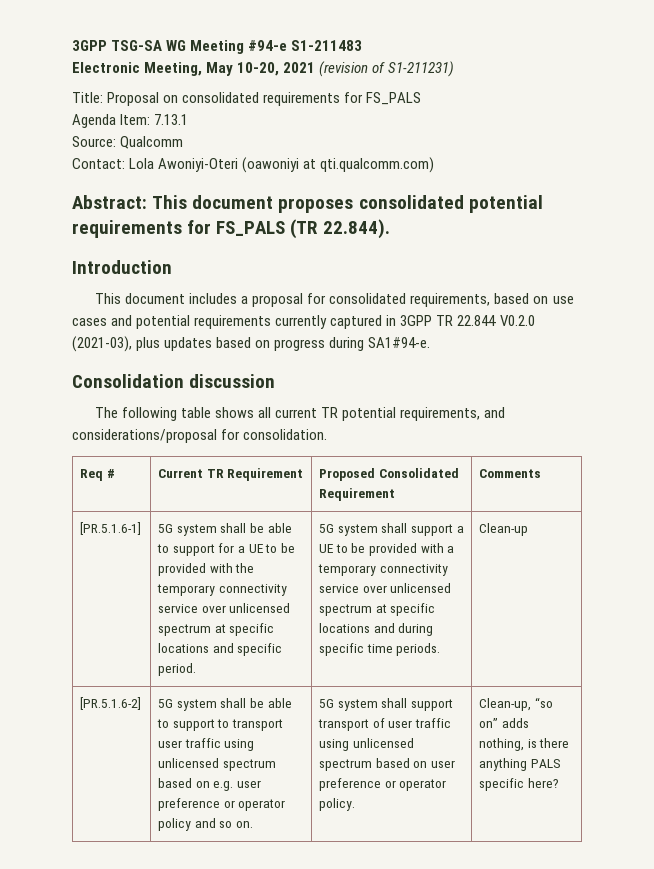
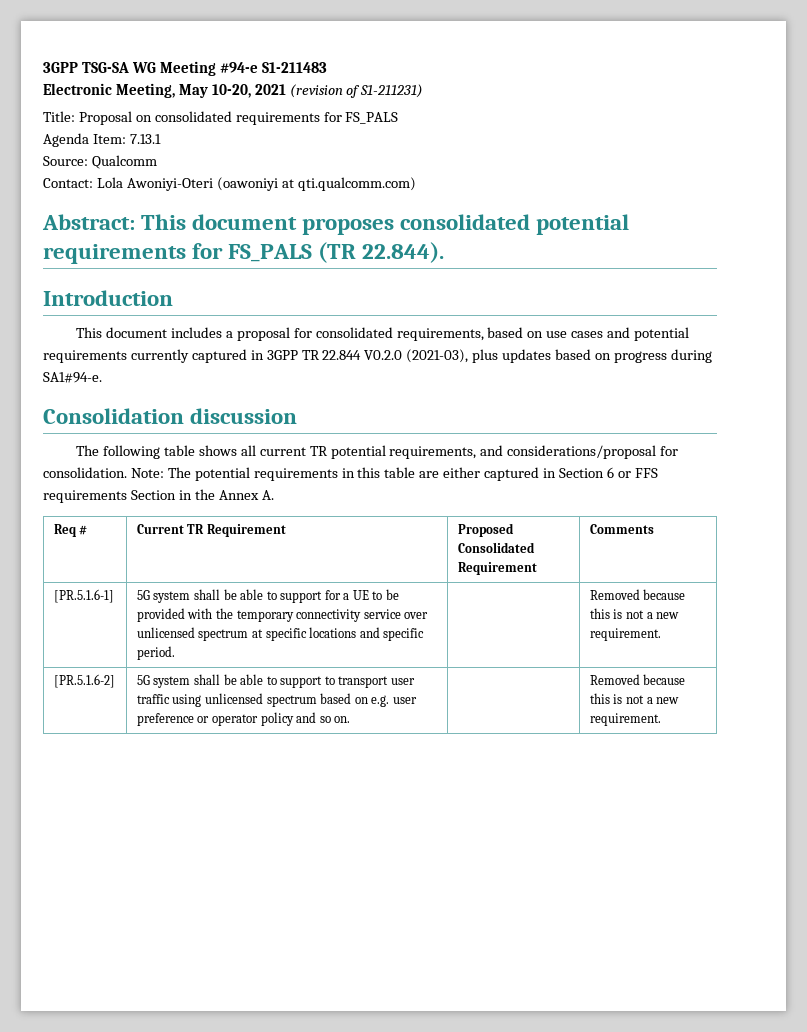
+ Note: The potential requirements in this table are either captured in Section 6 or FFS requirements Section in the Annex A.
- 5G system shall be able to support for a UE to be provided with the temporary connectivity service over unlicensed spectrum at specific locations and specific period. | 5G system shall support a UE to be provided with a temporary connectivity service over unlicensed spectrum at specific locations and during specific time periods. | Clean-up
+ 5G system shall be able to support for a UE to be provided with the temporary connectivity service over unlicensed spectrum at specific locations and specific period. | | Removed because this is not a new requirement.
- 5G system shall be able to support to transport user traffic using unlicensed spectrum based on e.g. user preference or operator policy and so on. | 5G system shall support transport of user traffic using unlicensed spectrum based on user preference or operator policy. | Clean-up, “so on” adds nothing, is there anything PALS specific here?
+ 5G system shall be able to support to transport user traffic using unlicensed spectrum based on e.g. user preference or operator policy and so on. | | Removed because this is not a new requirement.

